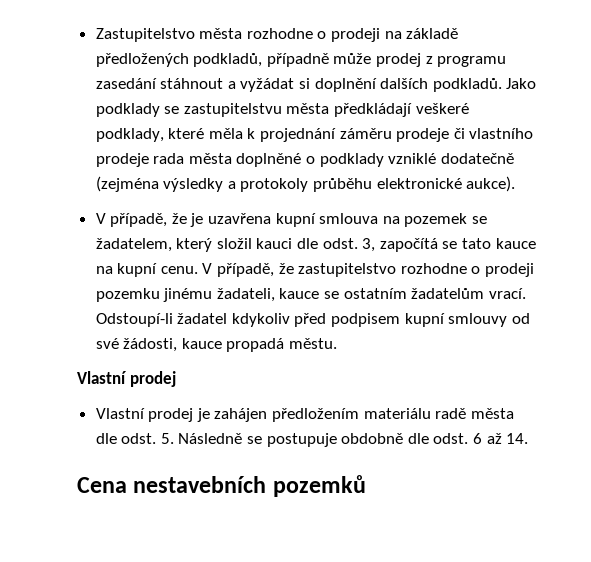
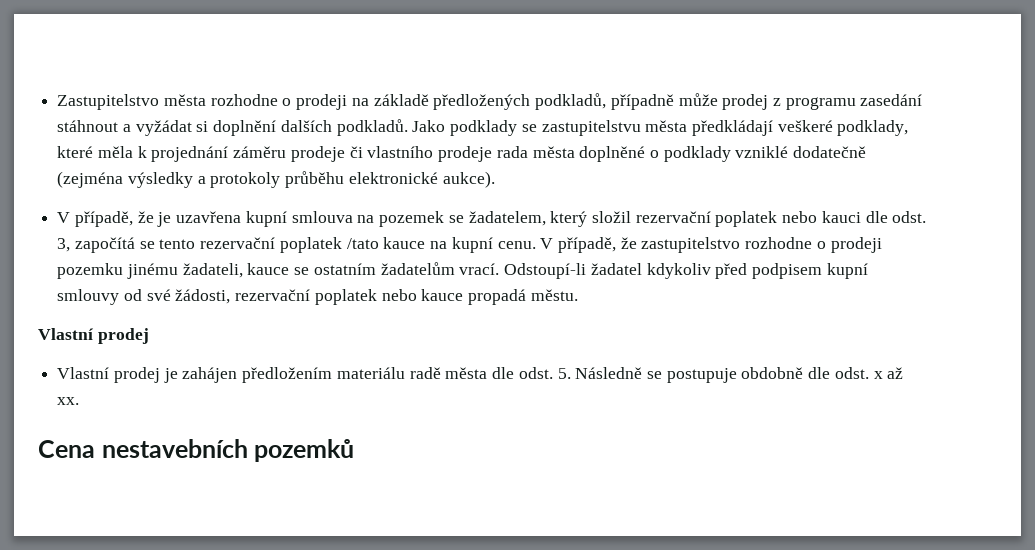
- V případě, že je uzavřena kupní smlouva na pozemek se žadatelem, který složil kauci dle odst. 3, započítá se tato kauce na kupní cenu.
+ V případě, že je uzavřena kupní smlouva na pozemek se žadatelem, který složil rezervační poplatek nebo kauci dle odst. 3, započítá se tento rezervační poplatek /tato kauce na kupní cenu.
- Odstoupí-li žadatel kdykoliv před podpisem kupní smlouvy od své žádosti, kauce propadá městu.
+ Odstoupí-li žadatel kdykoliv před podpisem kupní smlouvy od své žádosti, rezervační poplatek nebo kauce propadá městu.
- Vlastní prodej je zahájen předložením materiálu radě města dle odst. 5. Následně se postupuje obdobně dle odst. 6 až 14.
+ Vlastní prodej je zahájen předložením materiálu radě města dle odst. 5. Následně se postupuje obdobně dle odst. x až xx.

